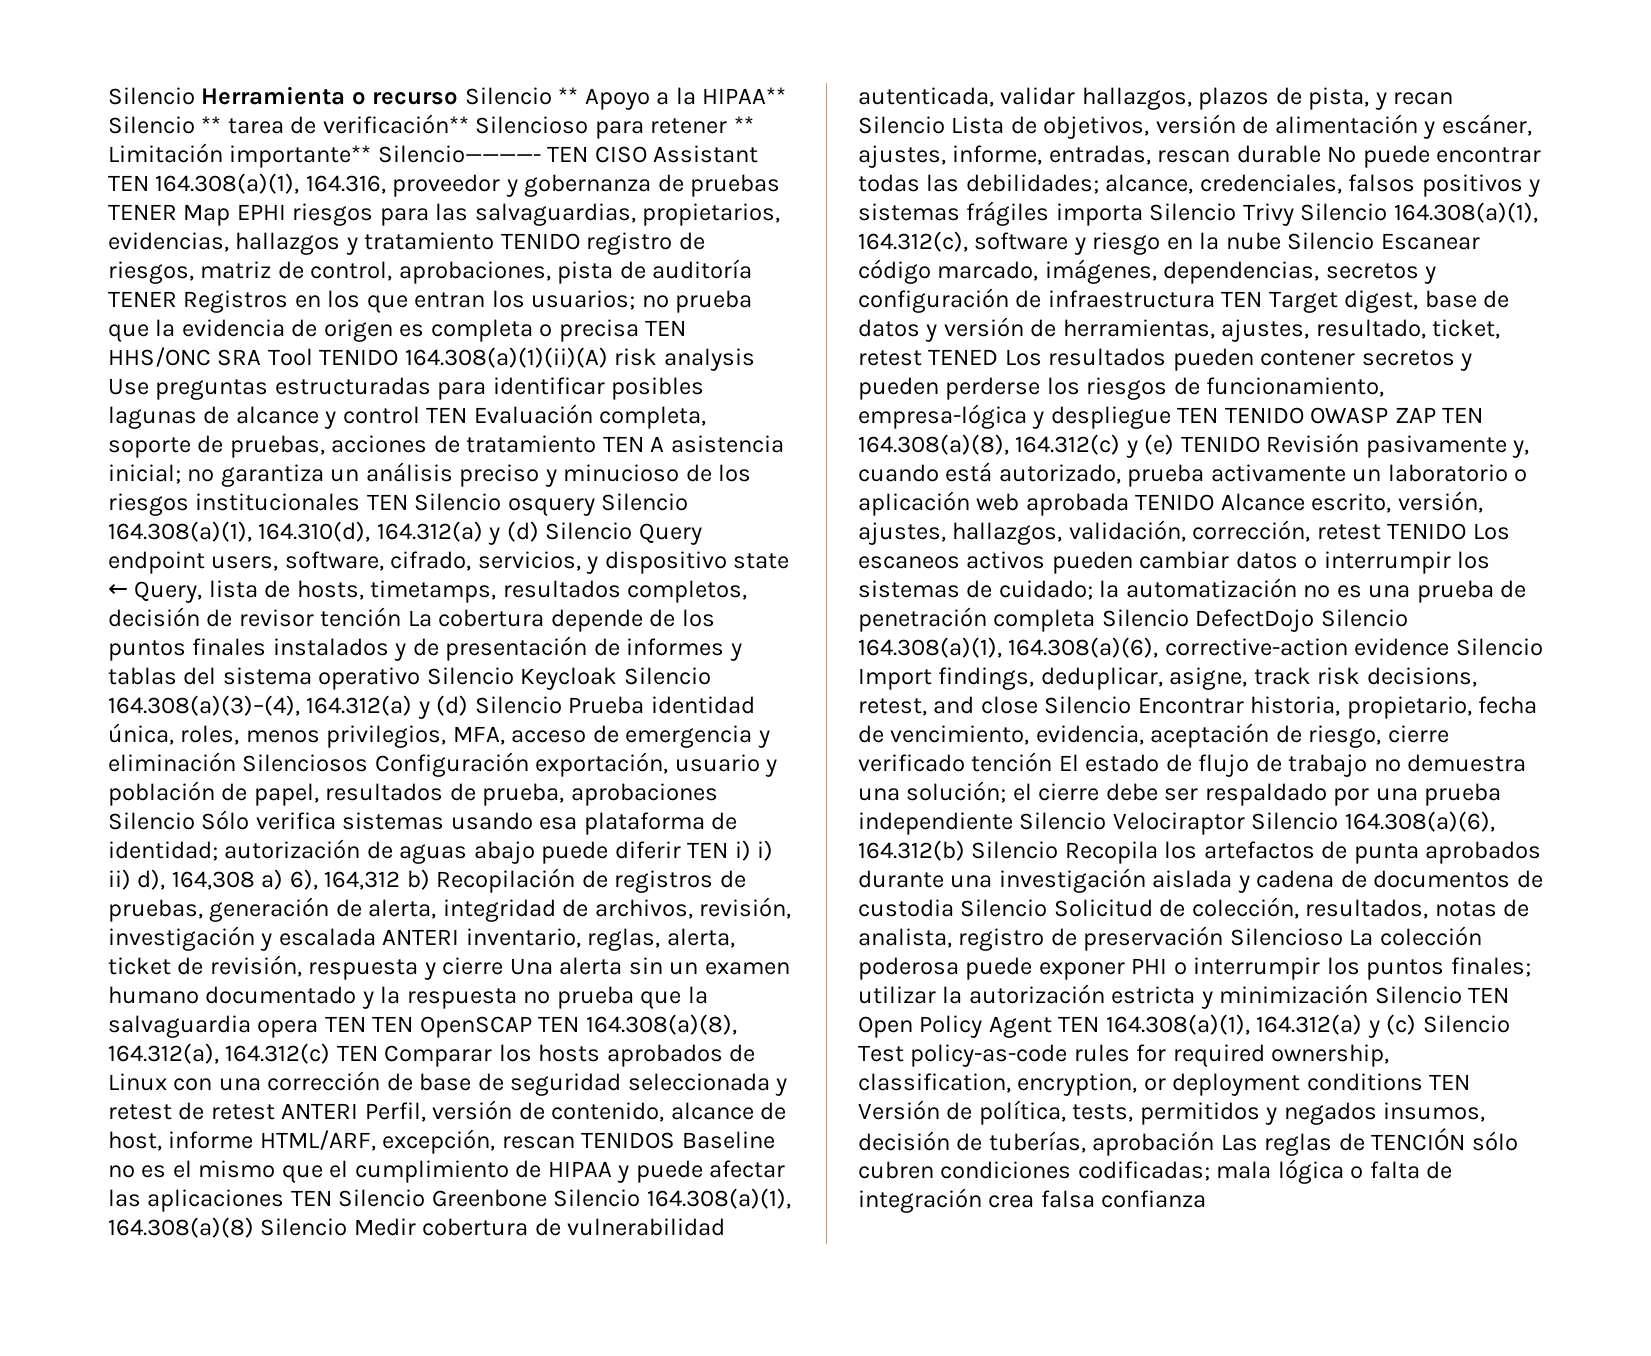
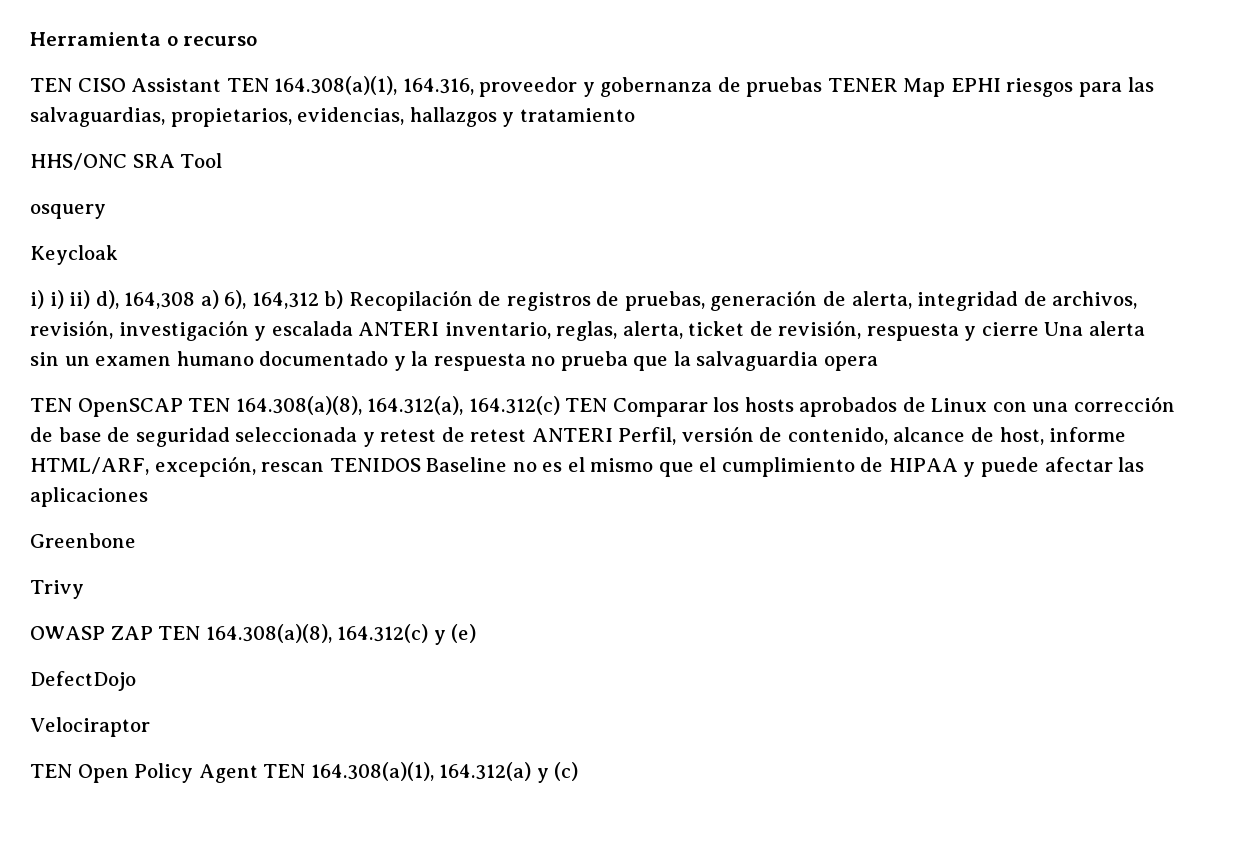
- Silencio Herramienta o recurso Silencio ** Apoyo a la HIPAA** Silencio ** tarea de verificación** Silencioso para retener ** Limitación importante** Silencio————- TEN CISO Assistant TEN 164.308(a)(1), 164.316, proveedor y gobernanza de pruebas TENER Map EPHI riesgos para las salvaguardias, propietarios, evidencias, hallazgos y tratamiento TENIDO registro de riesgos, matriz de control, aprobaciones, pista de auditoría TENER Registros en los que entran los usuarios; no prueba que la evidencia de origen es completa o precisa TEN HHS/ONC SRA Tool TENIDO 164.308(a)(1)(ii)(A) risk analysis Use preguntas estructuradas para identificar posibles lagunas de alcance y control TEN Evaluación completa, soporte de pruebas, acciones de tratamiento TEN A asistencia inicial; no garantiza un análisis preciso y minucioso de los riesgos institucionales TEN Silencio osquery Silencio 164.308(a)(1), 164.310(d), 164.312(a) y (d) Silencio Query endpoint users, software, cifrado, servicios, y dispositivo state ← Query, lista de hosts, timetamps, resultados completos, decisión de revisor tención La cobertura depende de los puntos finales instalados y de presentación de informes y tablas del sistema operativo Silencio Keycloak Silencio 164.308(a)(3)–(4), 164.312(a) y (d) Silencio Prueba identidad única, roles, menos privilegios, MFA, acceso de emergencia y eliminación Silenciosos Configuración exportación, usuario y población de papel, resultados de prueba, aprobaciones Silencio Sólo verifica sistemas usando esa plataforma de identidad; autorización de aguas abajo puede diferir TEN i) i) ii) d), 164,308 a) 6), 164,312 b) Recopilación de registros de pruebas, generación de alerta, integridad de archivos, revisión, investigación y escalada ANTERI inventario, reglas, alerta, ticket de revisión, respuesta y cierre Una alerta sin un examen humano documentado y la respuesta no prueba que la salvaguardia opera TEN TEN OpenSCAP TEN 164.308(a)(8), 164.312(a), 164.312(c) TEN Comparar los hosts aprobados de Linux con una corrección de base de seguridad seleccionada y retest de retest ANTERI Perfil, versión de contenido, alcance de host, informe HTML/ARF, excepción, rescan TENIDOS Baseline no es el mismo que el cumplimiento de HIPAA y puede afectar las aplicaciones TEN Silencio Greenbone Silencio 164.308(a)(1), 164.308(a)(8) Silencio Medir cobertura de vulnerabilidad autenticada, validar hallazgos, plazos de pista, y recan Silencio Lista de objetivos, versión de alimentación y escáner, ajustes, informe, entradas, rescan durable No puede encontrar todas las debilidades; alcance, credenciales, falsos positivos y sistemas frágiles importa Silencio Trivy Silencio 164.308(a)(1), 164.312(c), software y riesgo en la nube Silencio Escanear código marcado, imágenes, dependencias, secretos y configuración de infraestructura TEN Target digest, base de datos y versión de herramientas, ajustes, resultado, ticket, retest TENED Los resultados pueden contener secretos y pueden perderse los riesgos de funcionamiento, empresa-lógica y despliegue TEN TENIDO OWASP ZAP TEN 164.308(a)(8), 164.312(c) y (e) TENIDO Revisión pasivamente y, cuando está autorizado, prueba activamente un laboratorio o aplicación web aprobada TENIDO Alcance escrito, versión, ajustes, hallazgos, validación, corrección, retest TENIDO Los escaneos activos pueden cambiar datos o interrumpir los sistemas de cuidado; la automatización no es una prueba de penetración completa Silencio DefectDojo Silencio 164.308(a)(1), 164.308(a)(6), corrective-action evidence Silencio Import findings, deduplicar, asigne, track risk decisions, retest, and close Silencio Encontrar historia, propietario, fecha de vencimiento, evidencia, aceptación de riesgo, cierre verificado tención El estado de flujo de trabajo no demuestra una solución; el cierre debe ser respaldado por una prueba independiente Silencio Velociraptor Silencio 164.308(a)(6), 164.312(b) Silencio Recopila los artefactos de punta aprobados durante una investigación aislada y cadena de documentos de custodia Silencio Solicitud de colección, resultados, notas de analista, registro de preservación Silencioso La colección poderosa puede exponer PHI o interrumpir los puntos finales; utilizar la autorización estricta y minimización Silencio TEN Open Policy Agent TEN 164.308(a)(1), 164.312(a) y (c) Silencio Test policy-as-code rules for required ownership, classification, encryption, or deployment conditions TEN Versión de política, tests, permitidos y negados insumos, decisión de tuberías, aprobación Las reglas de TENCIÓN sólo cubren condiciones codificadas; mala lógica o falta de integración crea falsa confianza
+ Herramienta o recurso
+ TEN CISO Assistant TEN 164.308(a)(1), 164.316, proveedor y gobernanza de pruebas TENER Map EPHI riesgos para las salvaguardias, propietarios, evidencias, hallazgos y tratamiento
+ HHS/ONC SRA Tool
+ osquery
+ Keycloak
+ i) i) ii) d), 164,308 a) 6), 164,312 b) Recopilación de registros de pruebas, generación de alerta, integridad de archivos, revisión, investigación y escalada ANTERI inventario, reglas, alerta, ticket de revisión, respuesta y cierre Una alerta sin un examen humano documentado y la respuesta no prueba que la salvaguardia opera
+ TEN OpenSCAP TEN 164.308(a)(8), 164.312(a), 164.312(c) TEN Comparar los hosts aprobados de Linux con una corrección de base de seguridad seleccionada y retest de retest ANTERI Perfil, versión de contenido, alcance de host, informe HTML/ARF, excepción, rescan TENIDOS Baseline no es el mismo que el cumplimiento de HIPAA y puede afectar las aplicaciones
+ Greenbone
+ Trivy
+ OWASP ZAP TEN 164.308(a)(8), 164.312(c) y (e)
+ DefectDojo
+ Velociraptor
+ TEN Open Policy Agent TEN 164.308(a)(1), 164.312(a) y (c)

